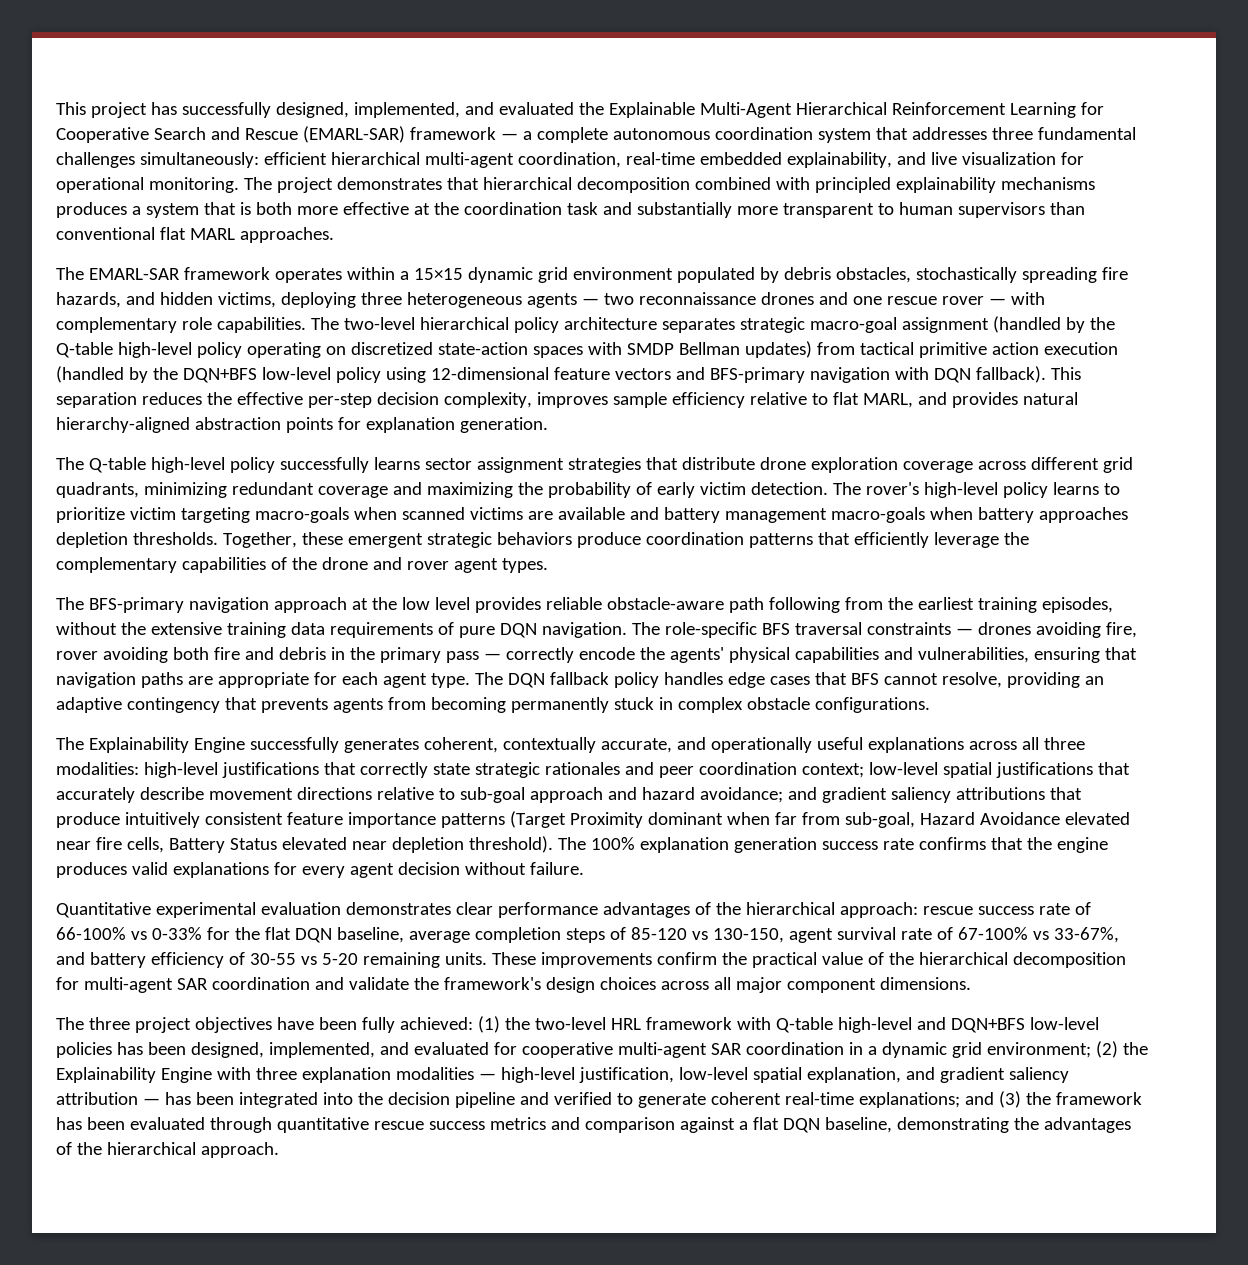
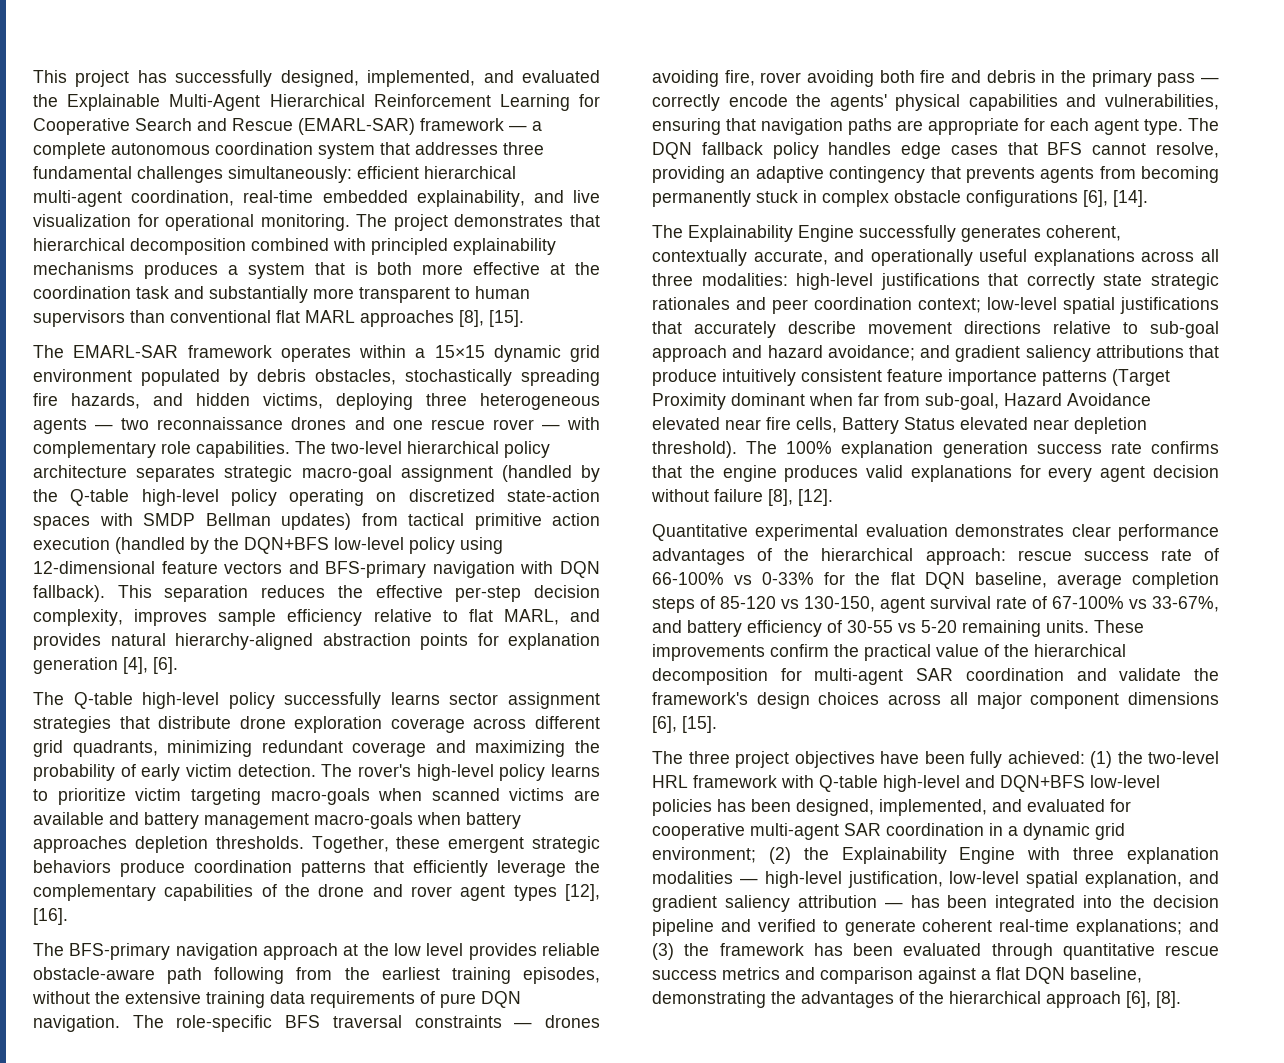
- The project demonstrates that hierarchical decomposition combined with principled explainability mechanisms produces a system that is both more effective at the coordination task and substantially more transparent to human supervisors than conventional flat MARL approaches.
+ The project demonstrates that hierarchical decomposition combined with principled explainability mechanisms produces a system that is both more effective at the coordination task and substantially more transparent to human supervisors than conventional flat MARL approaches [8], [15].
- This separation reduces the effective per-step decision complexity, improves sample efficiency relative to flat MARL, and provides natural hierarchy-aligned abstraction points for explanation generation.
+ This separation reduces the effective per-step decision complexity, improves sample efficiency relative to flat MARL, and provides natural hierarchy-aligned abstraction points for explanation generation [4], [6].
- Together, these emergent strategic behaviors produce coordination patterns that efficiently leverage the complementary capabilities of the drone and rover agent types.
+ Together, these emergent strategic behaviors produce coordination patterns that efficiently leverage the complementary capabilities of the drone and rover agent types [12], [16].
- The DQN fallback policy handles edge cases that BFS cannot resolve, providing an adaptive contingency that prevents agents from becoming permanently stuck in complex obstacle configurations.
+ The DQN fallback policy handles edge cases that BFS cannot resolve, providing an adaptive contingency that prevents agents from becoming permanently stuck in complex obstacle configurations [6], [14].
- The 100% explanation generation success rate confirms that the engine produces valid explanations for every agent decision without failure.
+ The 100% explanation generation success rate confirms that the engine produces valid explanations for every agent decision without failure [8], [12].
- These improvements confirm the practical value of the hierarchical decomposition for multi-agent SAR coordination and validate the framework's design choices across all major component dimensions.
+ These improvements confirm the practical value of the hierarchical decomposition for multi-agent SAR coordination and validate the framework's design choices across all major component dimensions [6], [15].
- and (3) the framework has been evaluated through quantitative rescue success metrics and comparison against a flat DQN baseline, demonstrating the advantages of the hierarchical approach.
+ and (3) the framework has been evaluated through quantitative rescue success metrics and comparison against a flat DQN baseline, demonstrating the advantages of the hierarchical approach [6], [8].

